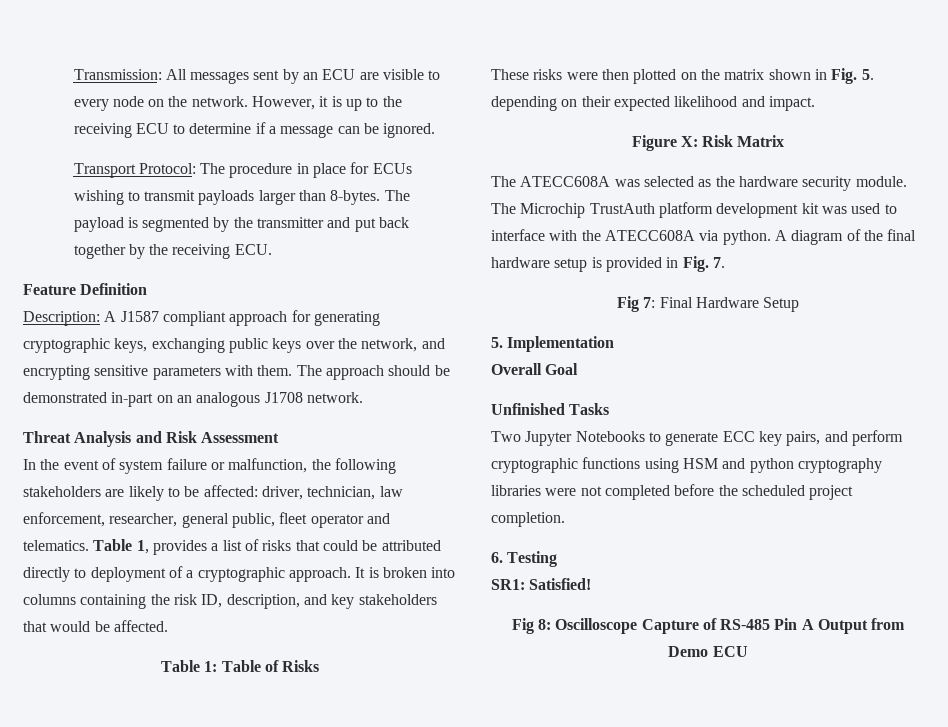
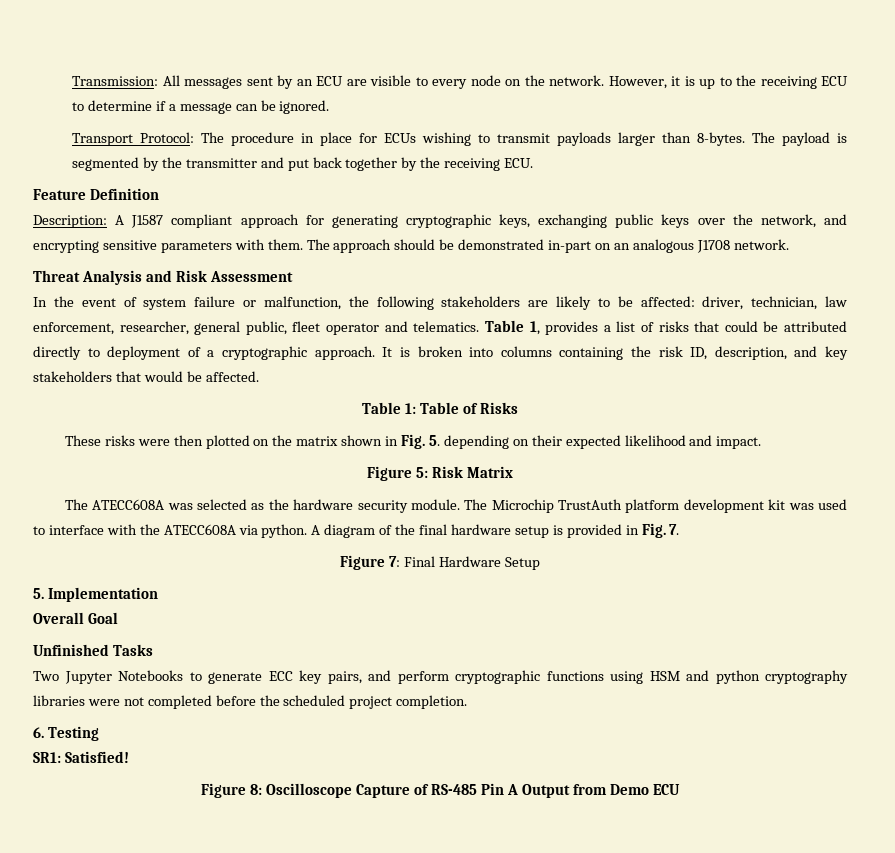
- Figure X: Risk Matrix
+ Figure 5: Risk Matrix
- Fig 7: Final Hardware Setup
+ Figure 7: Final Hardware Setup
- Fig 8: Oscilloscope Capture of RS-485 Pin A Output from Demo ECU
+ Figure 8: Oscilloscope Capture of RS-485 Pin A Output from Demo ECU

